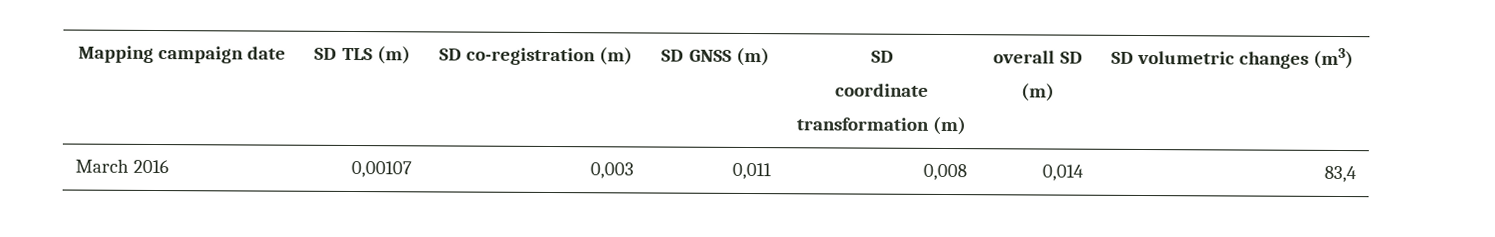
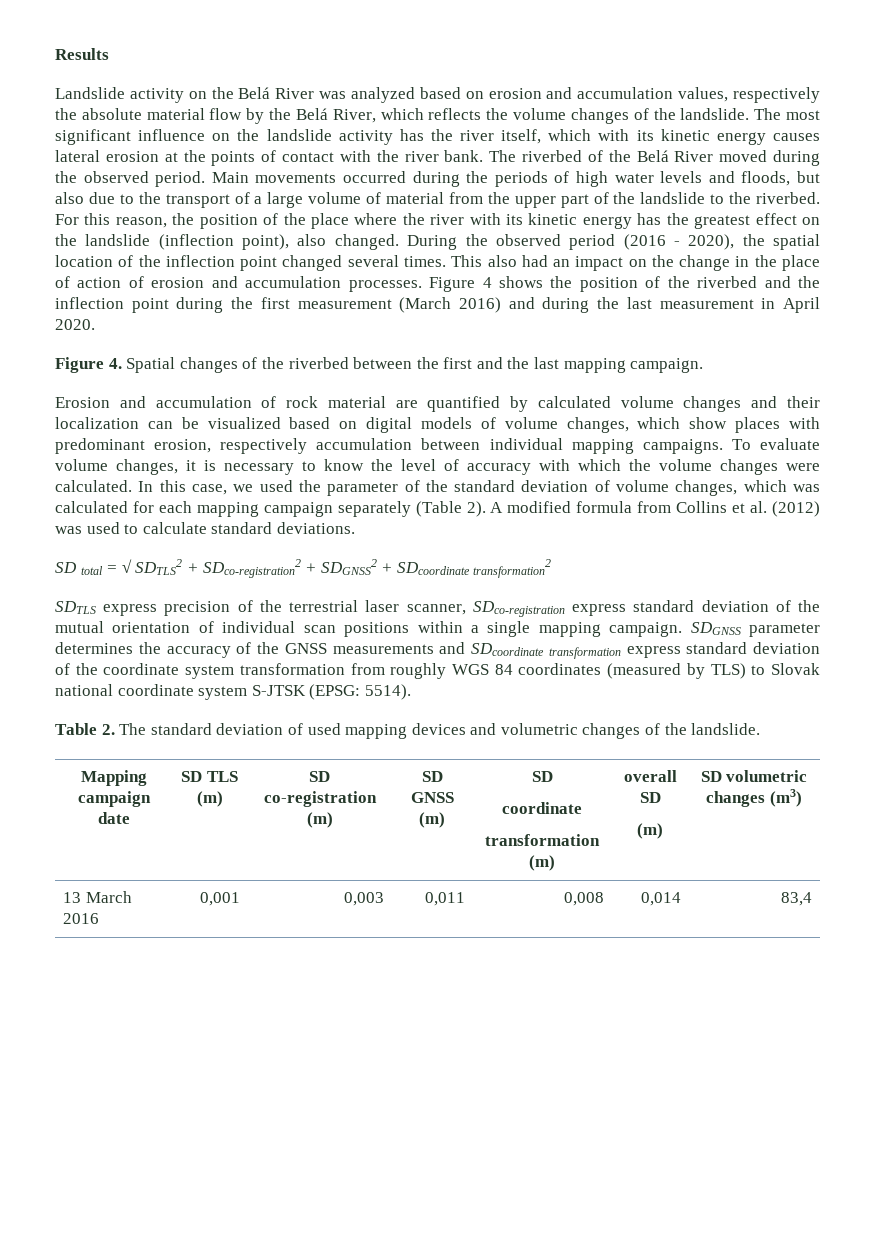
+ Results
+ Landslide activity on the Belá River was analyzed based on erosion and accumulation values, respectively the absolute material flow by the Belá River, which reflects the volume changes of the landslide. The most significant influence on the landslide activity has the river itself, which with its kinetic energy causes lateral erosion at the points of contact with the river bank. The riverbed of the Belá River moved during the observed period. Main movements occurred during the periods of high water levels and floods, but also due to the transport of a large volume of material from the upper part of the landslide to the riverbed. For this reason, the position of the place where the river with its kinetic energy has the greatest effect on the landslide (inflection point), also changed. During the observed period (2016 - 2020), the spatial location of the inflection point changed several times. This also had an impact on the change in the place of action of erosion and accumulation processes. Figure 4 shows the position of the riverbed and the inflection point during the first measurement (March 2016) and during the last measurement in April 2020.
+ Figure 4. Spatial changes of the riverbed between the first and the last mapping campaign.
+ Erosion and accumulation of rock material are quantified by calculated volume changes and their localization can be visualized based on digital models of volume changes, which show places with predominant erosion, respectively accumulation between individual mapping campaigns. To evaluate volume changes, it is necessary to know the level of accuracy with which the volume changes were calculated. In this case, we used the parameter of the standard deviation of volume changes, which was calculated for each mapping campaign separately (Table 2). A modified formula from Collins et al. (2012) was used to calculate standard deviations.
+ SD total = √ SDTLS2 + SDco-registration2 + SDGNSS2 + SDcoordinate transformation2
+ SDTLS express precision of the terrestrial laser scanner, SDco-registration express standard deviation of the mutual orientation of individual scan positions within a single mapping campaign. SDGNSS parameter determines the accuracy of the GNSS measurements and SDcoordinate transformation express standard deviation of the coordinate system transformation from roughly WGS 84 coordinates (measured by TLS) to Slovak national coordinate system S-JTSK (EPSG: 5514).
+ Table 2. The standard deviation of used mapping devices and volumetric changes of the landslide.
- March 2016 | 0,00107 | 0,003 | 0,011 | 0,008 | 0,014 | 83,4
+ 13 March 2016 | 0,001 | 0,003 | 0,011 | 0,008 | 0,014 | 83,4

